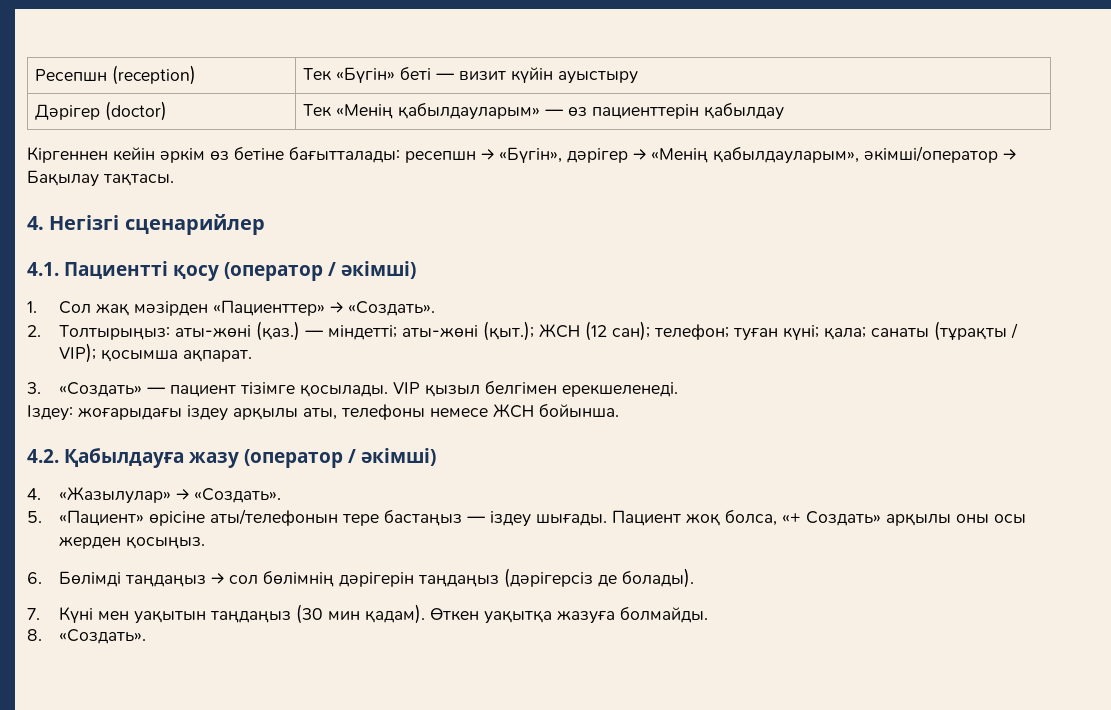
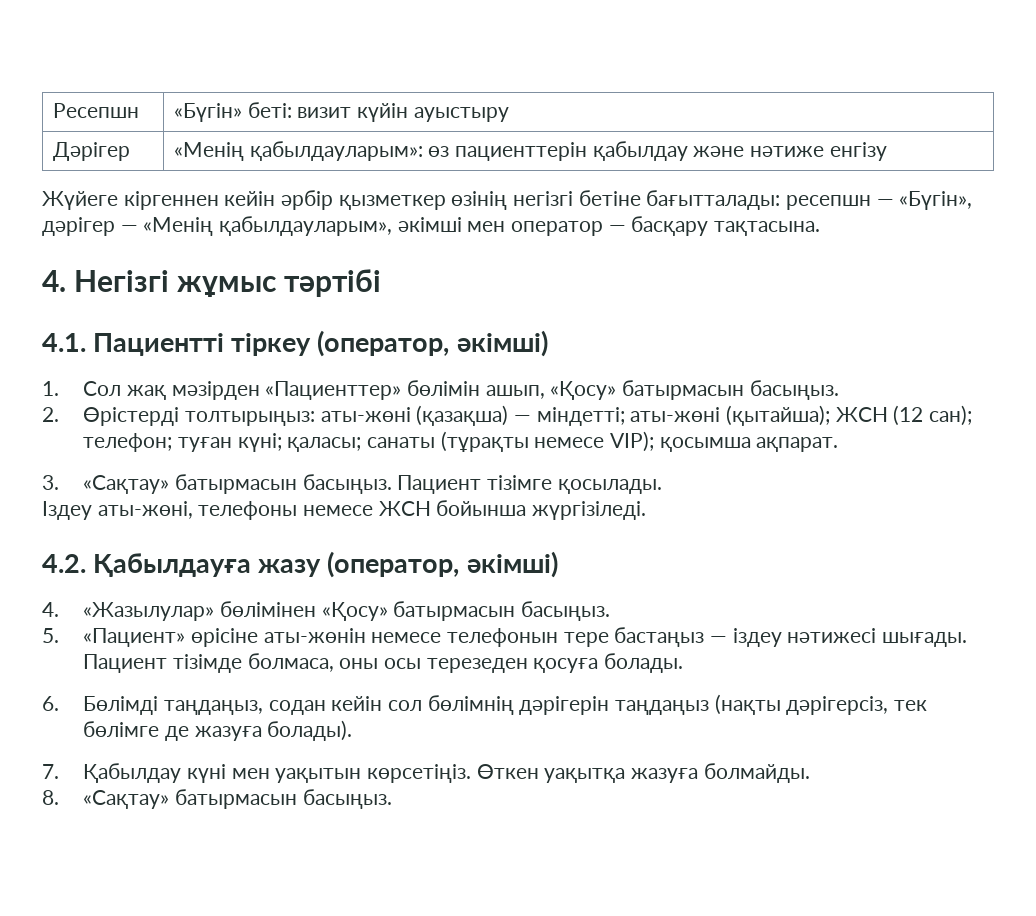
- Ресепшн (reception) | Тек «Бүгін» беті — визит күйін ауыстыру
+ Ресепшн | «Бүгін» беті: визит күйін ауыстыру
- Дәрігер (doctor) | Тек «Менің қабылдауларым» — өз пациенттерін қабылдау
- Кіргеннен кейін әркім өз бетіне бағытталады: ресепшн → «Бүгін», дәрігер → «Менің қабылдауларым», әкімші/оператор → Бақылау тақтасы.
+ Дәрігер | «Менің қабылдауларым»: өз пациенттерін қабылдау және нәтиже енгізу
+ Жүйеге кіргеннен кейін әрбір қызметкер өзінің негізгі бетіне бағытталады: ресепшн — «Бүгін», дәрігер — «Менің қабылдауларым», әкімші мен оператор — басқару тақтасына.
- 4. Негізгі сценарийлер
+ 4. Негізгі жұмыс тәртібі
- 4.1. Пациентті қосу (оператор / әкімші)
+ 4.1. Пациентті тіркеу (оператор, әкімші)
- 1. Сол жақ мәзірден «Пациенттер» → «Создать».
- 2. Толтырыңыз: аты-жөні (қаз.) — міндетті; аты-жөні (қыт.); ЖСН (12 сан); телефон; туған күні; қала; санаты (тұрақты / VIP); қосымша ақпарат.
+ 1. Сол жақ мәзірден «Пациенттер» бөлімін ашып, «Қосу» батырмасын басыңыз.
+ 2. Өрістерді толтырыңыз: аты-жөні (қазақша) — міндетті; аты-жөні (қытайша); ЖСН (12 сан); телефон; туған күні; қаласы; санаты (тұрақты немесе VIP); қосымша ақпарат.
- 3. «Создать» — пациент тізімге қосылады. VIP қызыл белгімен ерекшеленеді.
- Іздеу: жоғарыдағы іздеу арқылы аты, телефоны немесе ЖСН бойынша.
+ 3. «Сақтау» батырмасын басыңыз. Пациент тізімге қосылады.
+ Іздеу аты-жөні, телефоны немесе ЖСН бойынша жүргізіледі.
- 4.2. Қабылдауға жазу (оператор / әкімші)
+ 4.2. Қабылдауға жазу (оператор, әкімші)
- 4. «Жазылулар» → «Создать».
+ 4. «Жазылулар» бөлімінен «Қосу» батырмасын басыңыз.
- 5. «Пациент» өрісіне аты/телефонын тере бастаңыз — іздеу шығады.
+ 5. «Пациент» өрісіне аты-жөнін немесе телефонын тере бастаңыз — іздеу нәтижесі шығады.
- Пациент жоқ болса, «+ Создать» арқылы оны осы жерден қосыңыз.
+ Пациент тізімде болмаса, оны осы терезеден қосуға болады.
- 6. Бөлімді таңдаңыз → сол бөлімнің дәрігерін таңдаңыз (дәрігерсіз де болады).
- 7. Күні мен уақытын таңдаңыз (30 мин қадам).
+ 6. Бөлімді таңдаңыз, содан кейін сол бөлімнің дәрігерін таңдаңыз (нақты дәрігерсіз, тек бөлімге де жазуға болады).
+ 7. Қабылдау күні мен уақытын көрсетіңіз.
- 8. «Создать».
+ 8. «Сақтау» батырмасын басыңыз.

